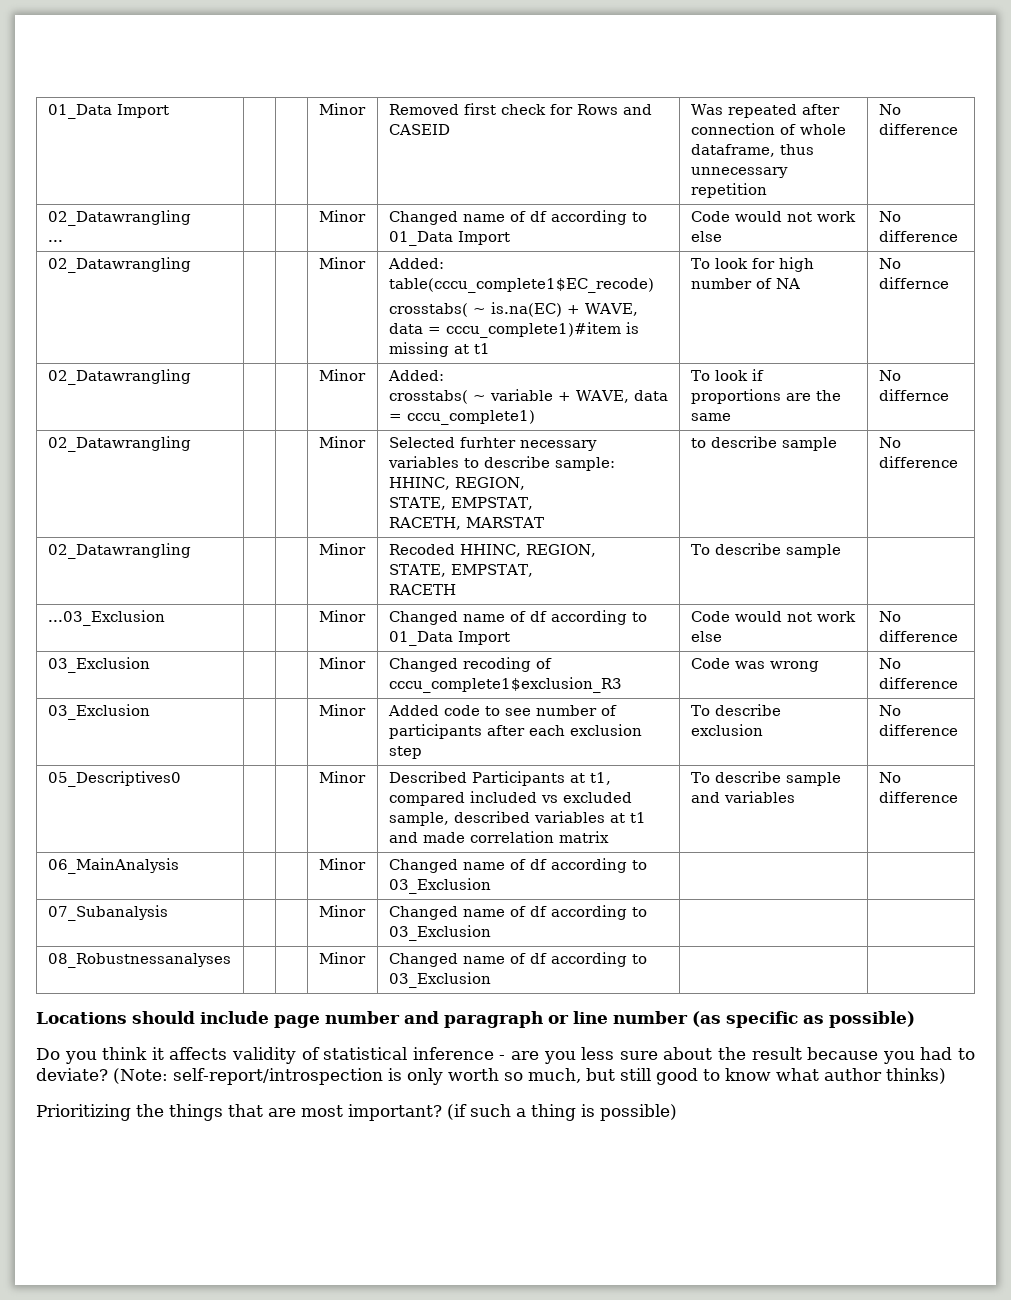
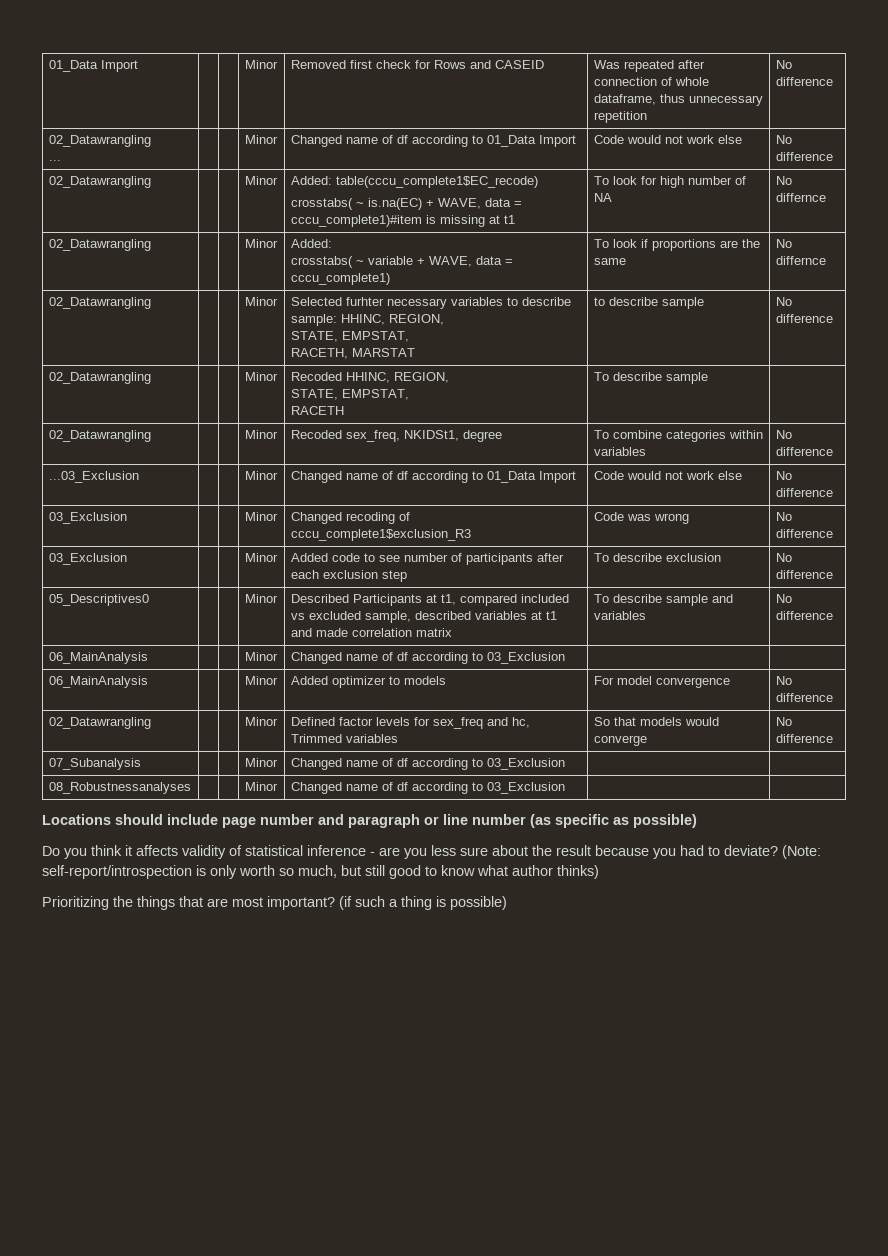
+ 02_Datawrangling | | | Minor | Recoded sex_freq, NKIDSt1, degree | To combine categories within variables | No difference
+ 06_MainAnalysis | | | Minor | Added optimizer to models | For model convergence | No difference
+ 02_Datawrangling | | | Minor | Defined factor levels for sex_freq and hc, Trimmed variables | So that models would converge | No difference

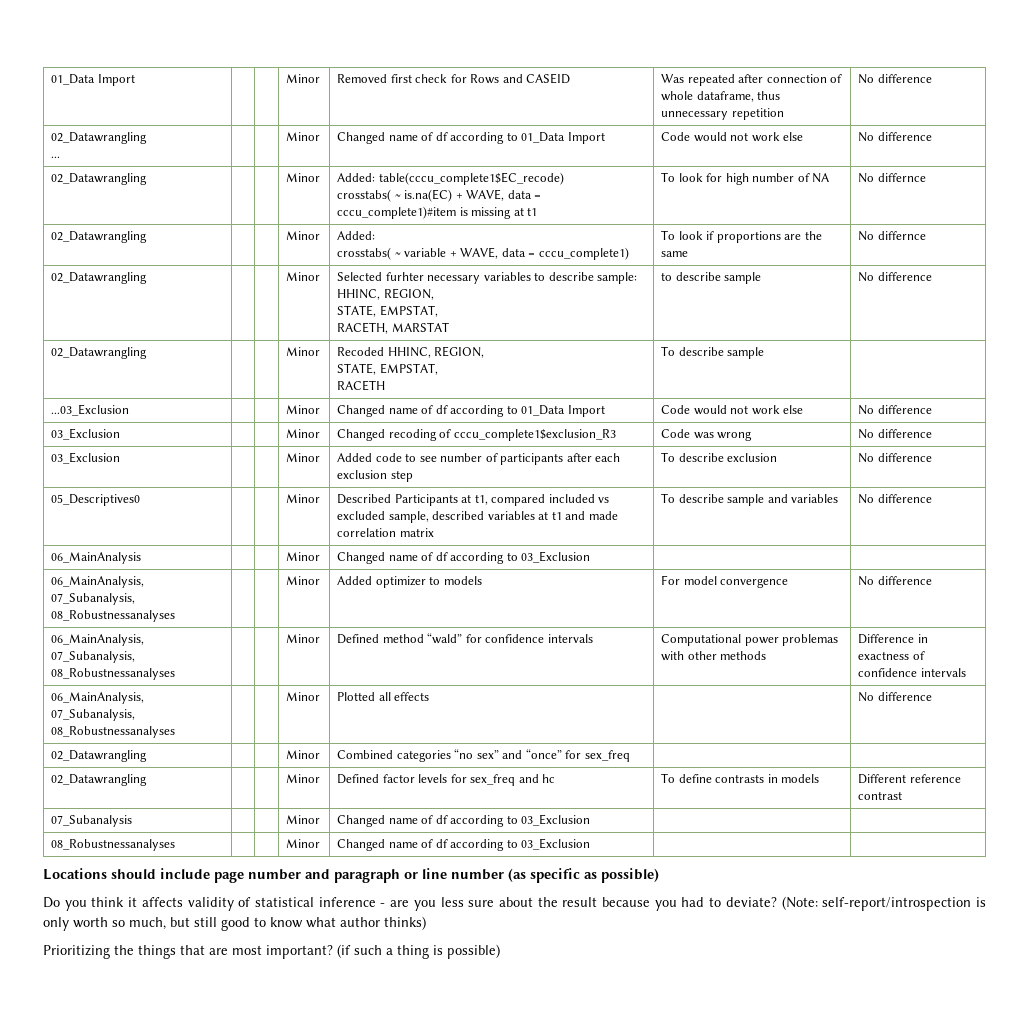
- 02_Datawrangling | | | Minor | Recoded sex_freq, NKIDSt1, degree | To combine categories within variables | No difference
- 06_MainAnalysis | | | Minor | Added optimizer to models | For model convergence | No difference
+ 06_MainAnalysis, 07_Subanalysis, 08_Robustnessanalyses | | | Minor | Added optimizer to models | For model convergence | No difference
+ 06_MainAnalysis, 07_Subanalysis, 08_Robustnessanalyses | | | Minor | Defined method “wald” for confidence intervals | Computational power problemas with other methods | Difference in exactness of confidence intervals
+ 06_MainAnalysis, 07_Subanalysis, 08_Robustnessanalyses | | | Minor | Plotted all effects | | No difference
+ 02_Datawrangling | | | Minor | Combined categories “no sex” and “once” for sex_freq | |
- 02_Datawrangling | | | Minor | Defined factor levels for sex_freq and hc, Trimmed variables | So that models would converge | No difference
+ 02_Datawrangling | | | Minor | Defined factor levels for sex_freq and hc | To define contrasts in models | Different reference contrast

